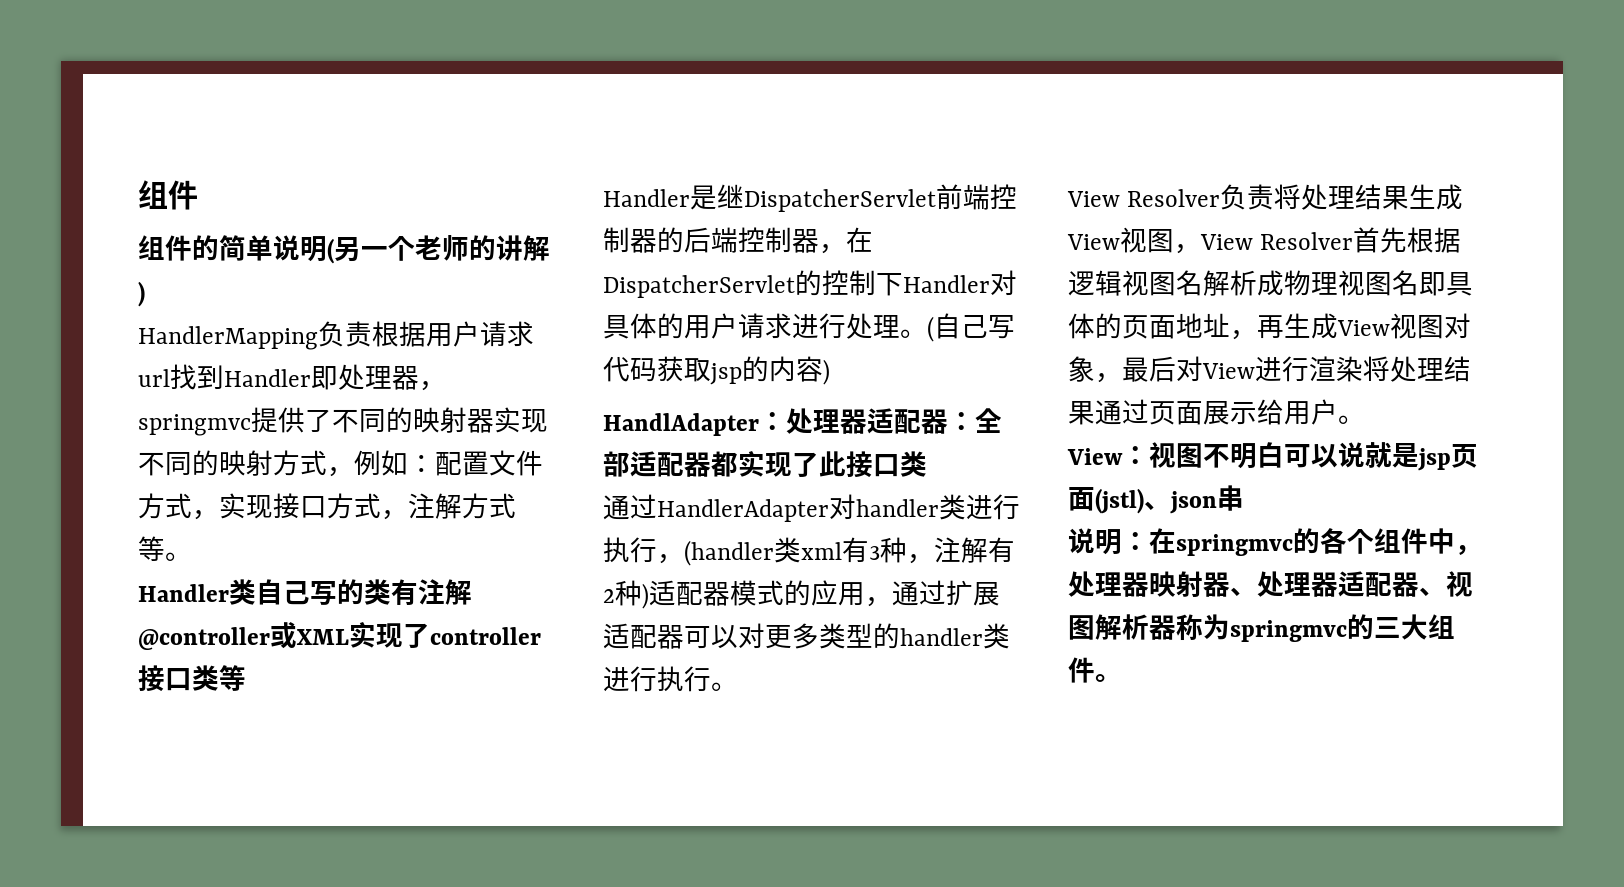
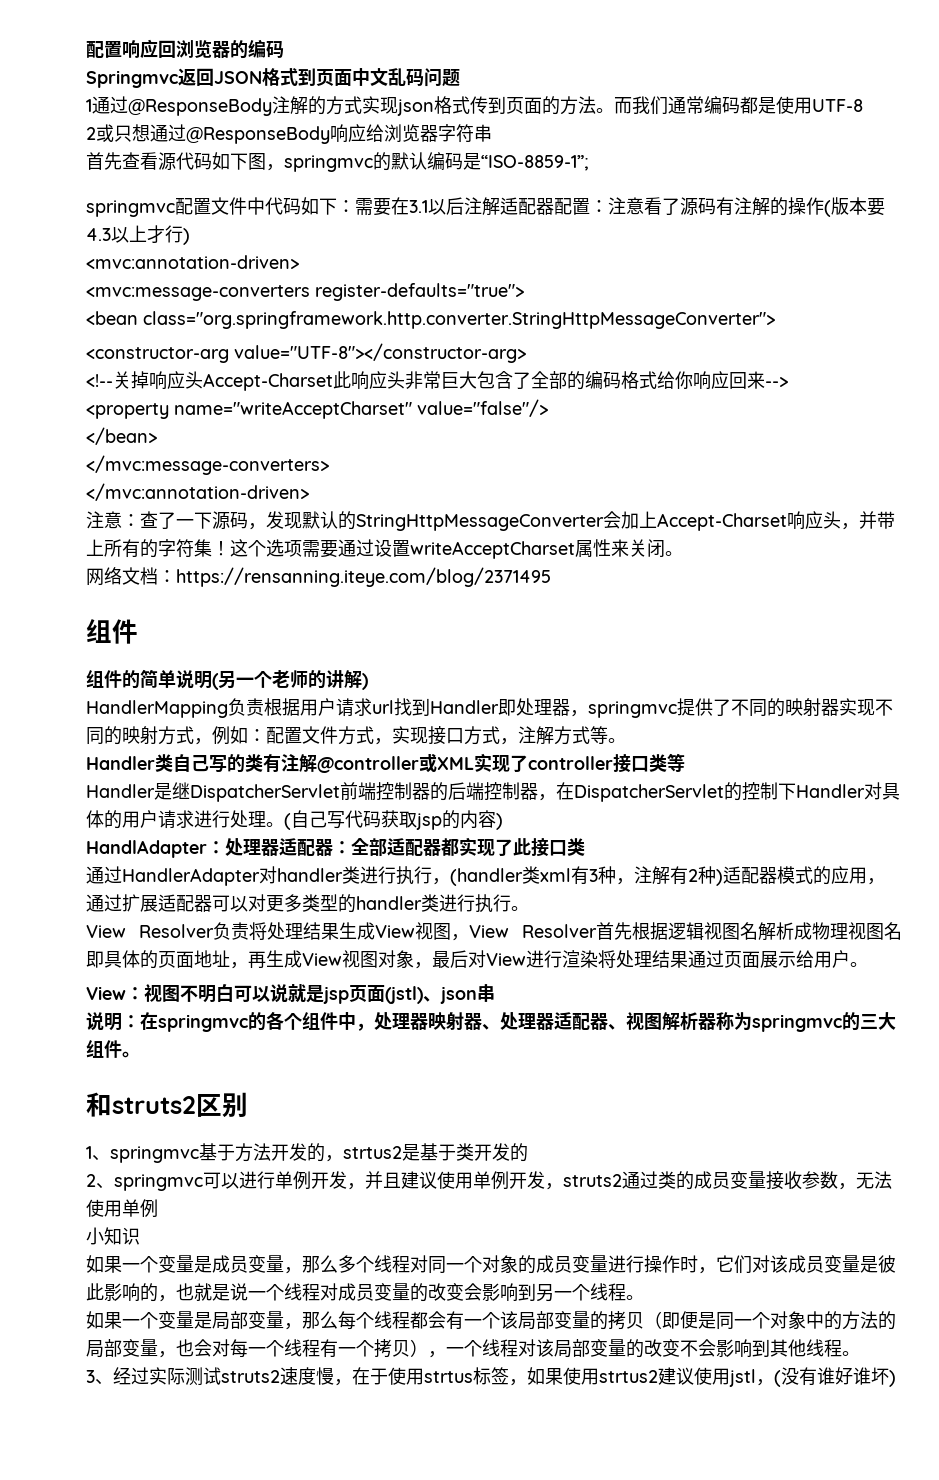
+ 配置响应回浏览器的编码
+ Springmvc返回JSON格式到页面中文乱码问题
+ 1通过@ResponseBody注解的方式实现json格式传到页面的方法。而我们通常编码都是使用UTF-8
+ 2或只想通过@ResponseBody响应给浏览器字符串
+ 首先查看源代码如下图，springmvc的默认编码是“ISO-8859-1”;
+ springmvc配置文件中代码如下：需要在3.1以后注解适配器配置：注意看了源码有注解的操作(版本要4.3以上才行)
+ <mvc:annotation-driven>
+ <mvc:message-converters register-defaults="true">
+ <bean class="org.springframework.http.converter.StringHttpMessageConverter">
+ <constructor-arg value="UTF-8"></constructor-arg>
+ <!--关掉响应头Accept-Charset此响应头非常巨大包含了全部的编码格式给你响应回来-->
+ <property name="writeAcceptCharset" value="false"/>
+ </bean>
+ </mvc:message-converters>
+ </mvc:annotation-driven>
+ 注意：查了一下源码，发现默认的StringHttpMessageConverter会加上Accept-Charset响应头，并带上所有的字符集！这个选项需要通过设置writeAcceptCharset属性来关闭。
+ 网络文档：https://rensanning.iteye.com/blog/2371495
+ 和struts2区别
+ 1、springmvc基于方法开发的，strtus2是基于类开发的
+ 2、springmvc可以进行单例开发，并且建议使用单例开发，struts2通过类的成员变量接收参数，无法使用单例
+ 小知识
+ 如果一个变量是成员变量，那么多个线程对同一个对象的成员变量进行操作时，它们对该成员变量是彼此影响的，也就是说一个线程对成员变量的改变会影响到另一个线程。
+ 如果一个变量是局部变量，那么每个线程都会有一个该局部变量的拷贝（即便是同一个对象中的方法的局部变量，也会对每一个线程有一个拷贝），一个线程对该局部变量的改变不会影响到其他线程。
+ 3、经过实际测试struts2速度慢，在于使用strtus标签，如果使用strtus2建议使用jstl，(没有谁好谁坏)

